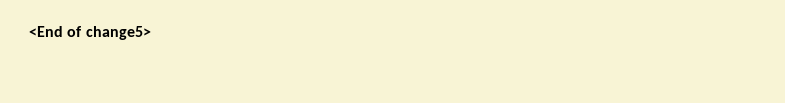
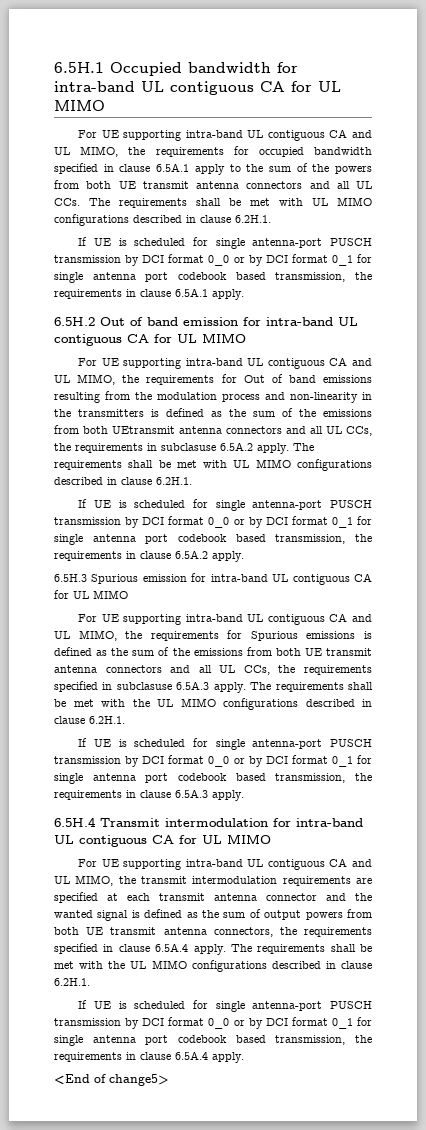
+ 6.5H.1 Occupied bandwidth for intra-band UL contiguous CA for UL MIMO
+ For UE supporting intra-band UL contiguous CA and UL MIMO, the requirements for occupied bandwidth specified in clause 6.5A.1 apply to the sum of the powers from both UE transmit antenna connectors and all UL CCs. The requirements shall be met with UL MIMO configurations described in clause 6.2H.1.
+ If UE is scheduled for single antenna-port PUSCH transmission by DCI format 0_0 or by DCI format 0_1 for single antenna port codebook based transmission, the requirements in clause 6.5A.1 apply.
+ 6.5H.2 Out of band emission for intra-band UL contiguous CA for UL MIMO
+ For UE supporting intra-band UL contiguous CA and UL MIMO, the requirements for Out of band emissions resulting from the modulation process and non-linearity in the transmitters is defined as the sum of the emissions from both UEtransmit antenna connectors and all UL CCs, the requirements in subclasuse 6.5A.2 apply. The requirements shall be met with UL MIMO configurations described in clause 6.2H.1.
+ If UE is scheduled for single antenna-port PUSCH transmission by DCI format 0_0 or by DCI format 0_1 for single antenna port codebook based transmission, the requirements in clause 6.5A.2 apply.
+ 6.5H.3 Spurious emission for intra-band UL contiguous CA for UL MIMO
+ For UE supporting intra-band UL contiguous CA and UL MIMO, the requirements for Spurious emissions is defined as the sum of the emissions from both UE transmit antenna connectors and all UL CCs, the requirements specified in subclasuse 6.5A.3 apply. The requirements shall be met with the UL MIMO configurations described in clause 6.2H.1.
+ If UE is scheduled for single antenna-port PUSCH transmission by DCI format 0_0 or by DCI format 0_1 for single antenna port codebook based transmission, the requirements in clause 6.5A.3 apply.
+ 6.5H.4 Transmit intermodulation for intra-band UL contiguous CA for UL MIMO
+ For UE supporting intra-band UL contiguous CA and UL MIMO, the transmit intermodulation requirements are specified at each transmit antenna connector and the wanted signal is defined as the sum of output powers from both UE transmit antenna connectors, the requirements specified in clause 6.5A.4 apply. The requirements shall be met with the UL MIMO configurations described in clause 6.2H.1.
+ If UE is scheduled for single antenna-port PUSCH transmission by DCI format 0_0 or by DCI format 0_1 for single antenna port codebook based transmission, the requirements in clause 6.5A.4 apply.

